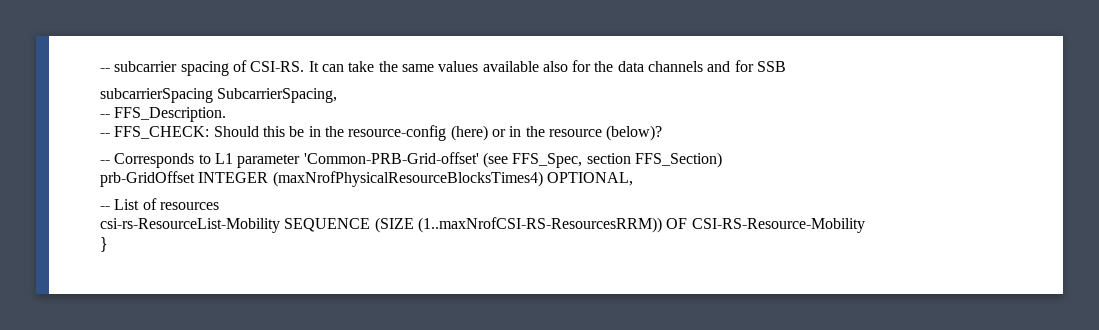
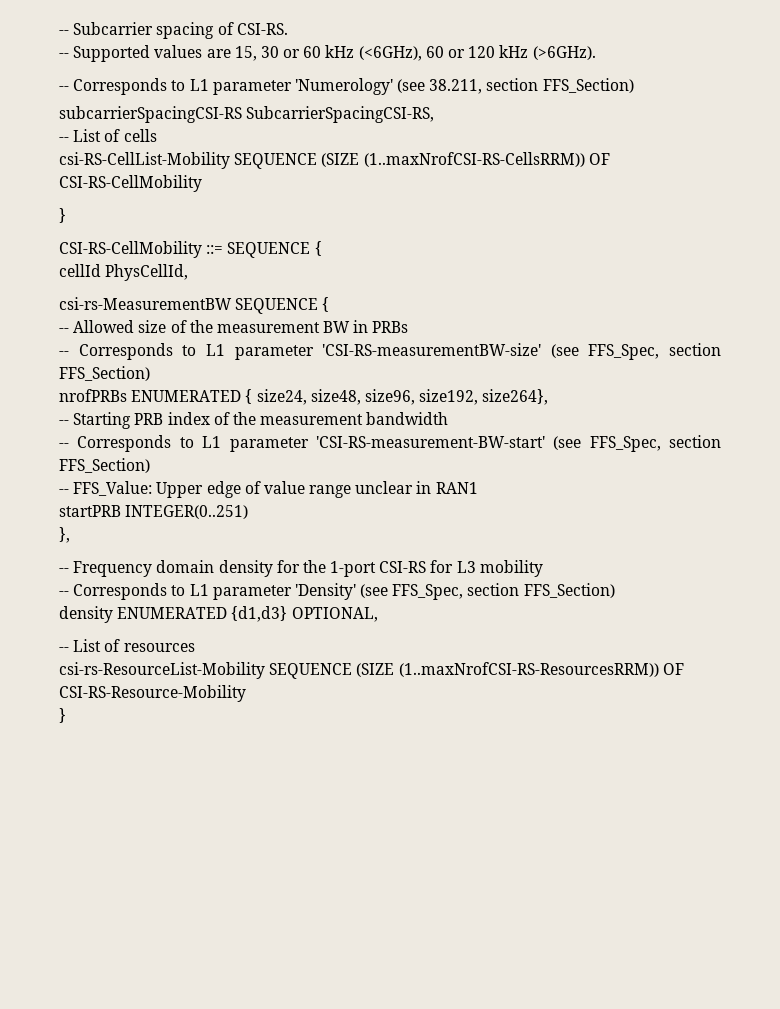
- -- subcarrier spacing of CSI-RS. It can take the same values available also for the data channels and for SSB
- subcarrierSpacing SubcarrierSpacing,
- -- FFS_Description.
- -- FFS_CHECK: Should this be in the resource-config (here) or in the resource (below)?
- -- Corresponds to L1 parameter 'Common-PRB-Grid-offset' (see FFS_Spec, section FFS_Section)
- prb-GridOffset INTEGER (maxNrofPhysicalResourceBlocksTimes4) OPTIONAL,
+ -- Subcarrier spacing of CSI-RS.
+ -- Supported values are 15, 30 or 60 kHz (<6GHz), 60 or 120 kHz (>6GHz).
+ -- Corresponds to L1 parameter 'Numerology' (see 38.211, section FFS_Section)
+ subcarrierSpacingCSI-RS SubcarrierSpacingCSI-RS,
+ -- List of cells
+ csi-RS-CellList-Mobility SEQUENCE (SIZE (1..maxNrofCSI-RS-CellsRRM)) OF CSI-RS-CellMobility
+ }
+ CSI-RS-CellMobility ::= SEQUENCE {
+ cellId PhysCellId,
+ csi-rs-MeasurementBW SEQUENCE {
+ -- Allowed size of the measurement BW in PRBs
+ -- Corresponds to L1 parameter 'CSI-RS-measurementBW-size' (see FFS_Spec, section FFS_Section)
+ nrofPRBs ENUMERATED { size24, size48, size96, size192, size264},
+ -- Starting PRB index of the measurement bandwidth
+ -- Corresponds to L1 parameter 'CSI-RS-measurement-BW-start' (see FFS_Spec, section FFS_Section)
+ -- FFS_Value: Upper edge of value range unclear in RAN1
+ startPRB INTEGER(0..251)
+ },
+ -- Frequency domain density for the 1-port CSI-RS for L3 mobility
+ -- Corresponds to L1 parameter 'Density' (see FFS_Spec, section FFS_Section)
+ density ENUMERATED {d1,d3} OPTIONAL,

